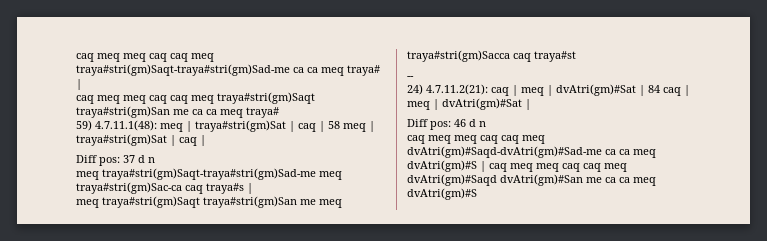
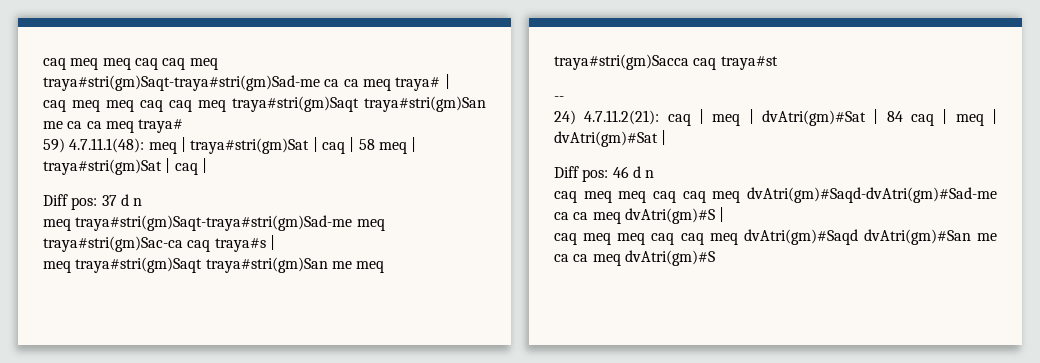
- caq meq meq caq caq meq dvAtri(gm)#Saqd-dvAtri(gm)#Sad-me ca ca meq dvAtri(gm)#S | caq meq meq caq caq meq dvAtri(gm)#Saqd dvAtri(gm)#San me ca ca meq dvAtri(gm)#S
+ caq meq meq caq caq meq dvAtri(gm)#Saqd-dvAtri(gm)#Sad-me ca ca meq dvAtri(gm)#S |
+ caq meq meq caq caq meq dvAtri(gm)#Saqd dvAtri(gm)#San me ca ca meq dvAtri(gm)#S

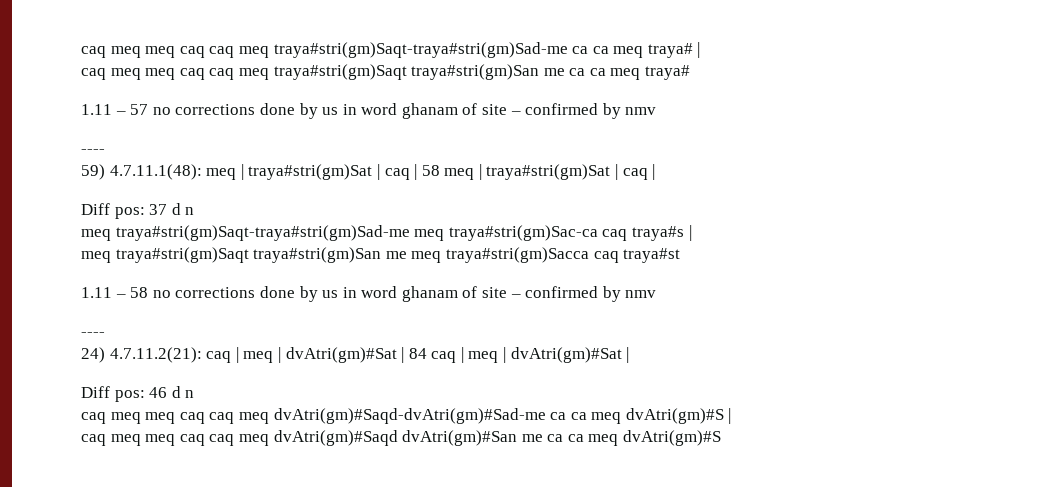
+ 1.11 – 57 no corrections done by us in word ghanam of site – confirmed by nmv
+ ----
- --
+ 1.11 – 58 no corrections done by us in word ghanam of site – confirmed by nmv
+ ----

